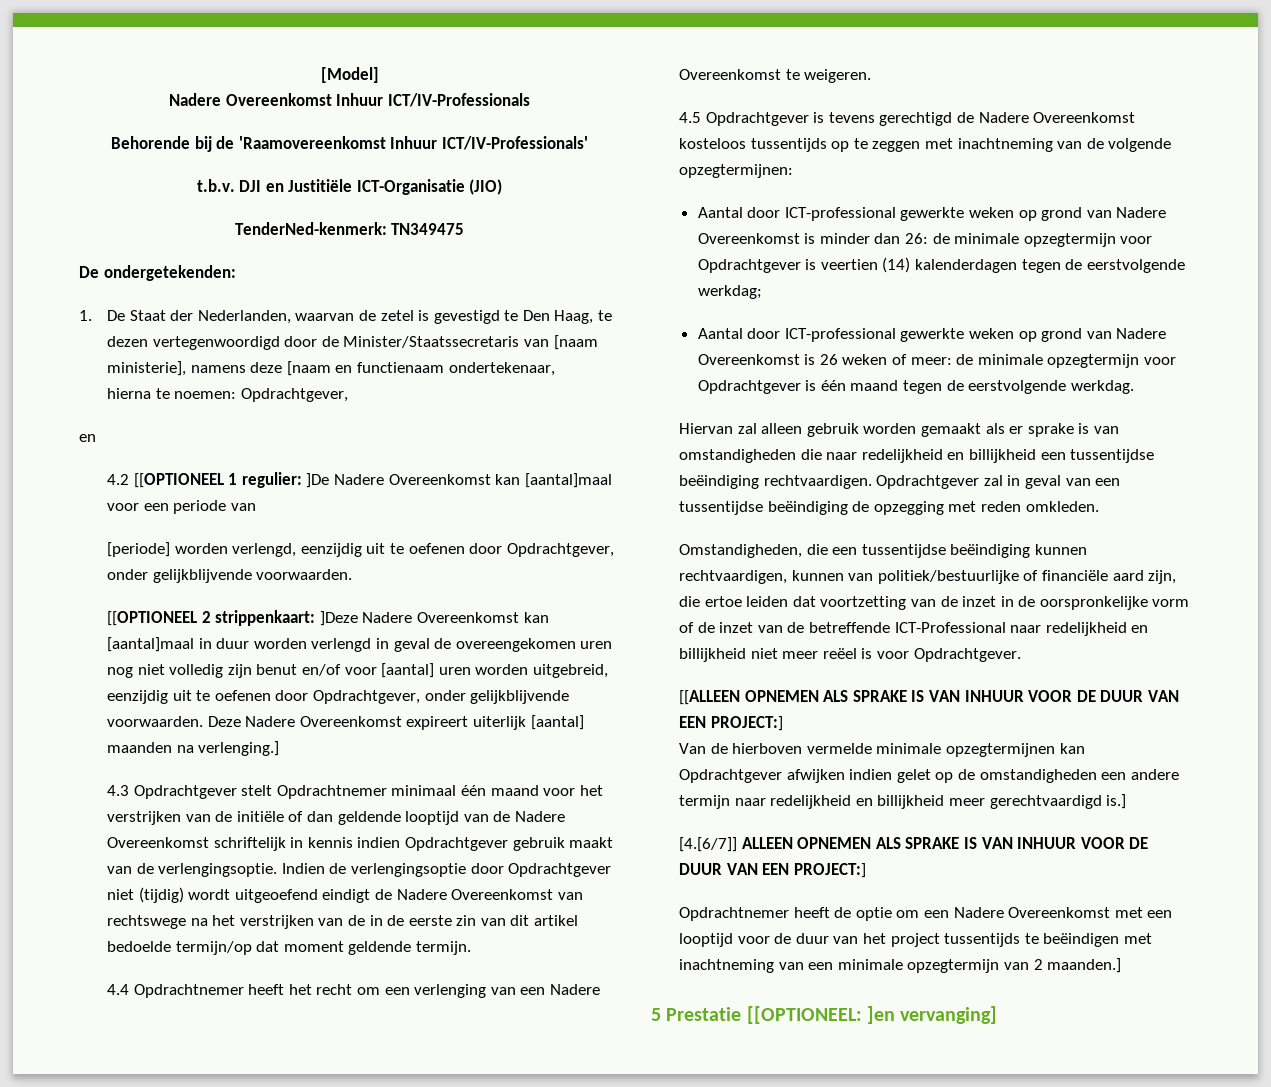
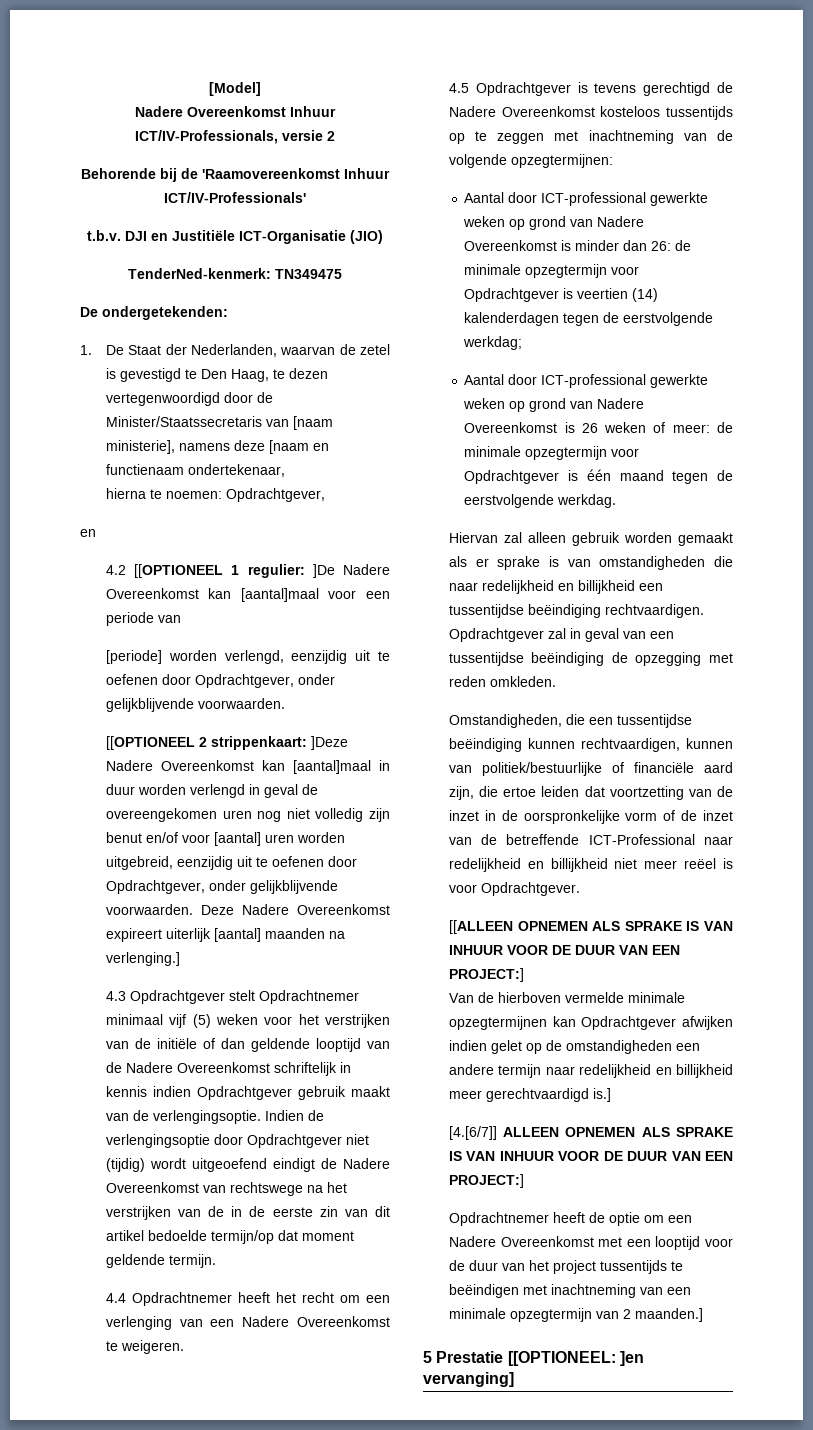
- Nadere Overeenkomst Inhuur ICT/IV-Professionals
+ Nadere Overeenkomst Inhuur ICT/IV-Professionals, versie 2
- 4.3 Opdrachtgever stelt Opdrachtnemer minimaal één maand voor het verstrijken van de initiële of dan geldende looptijd van de Nadere Overeenkomst schriftelijk in kennis indien Opdrachtgever gebruik maakt van de verlengingsoptie.
+ 4.3 Opdrachtgever stelt Opdrachtnemer minimaal vijf (5) weken voor het verstrijken van de initiële of dan geldende looptijd van de Nadere Overeenkomst schriftelijk in kennis indien Opdrachtgever gebruik maakt van de verlengingsoptie.

